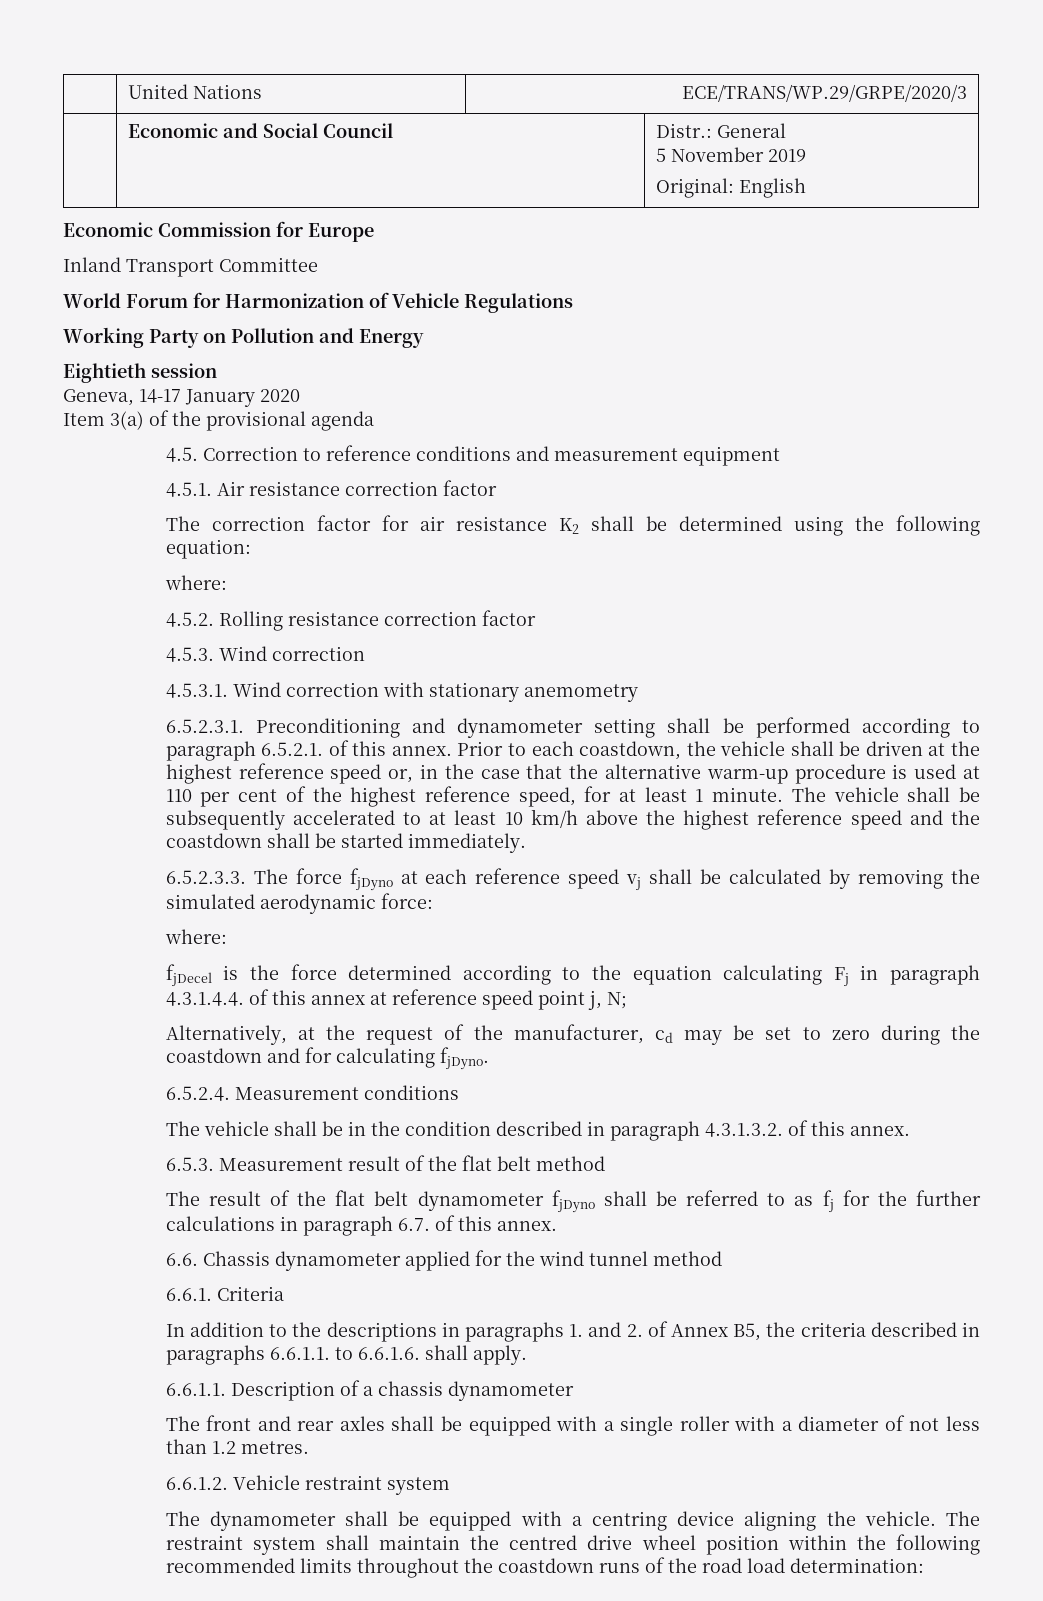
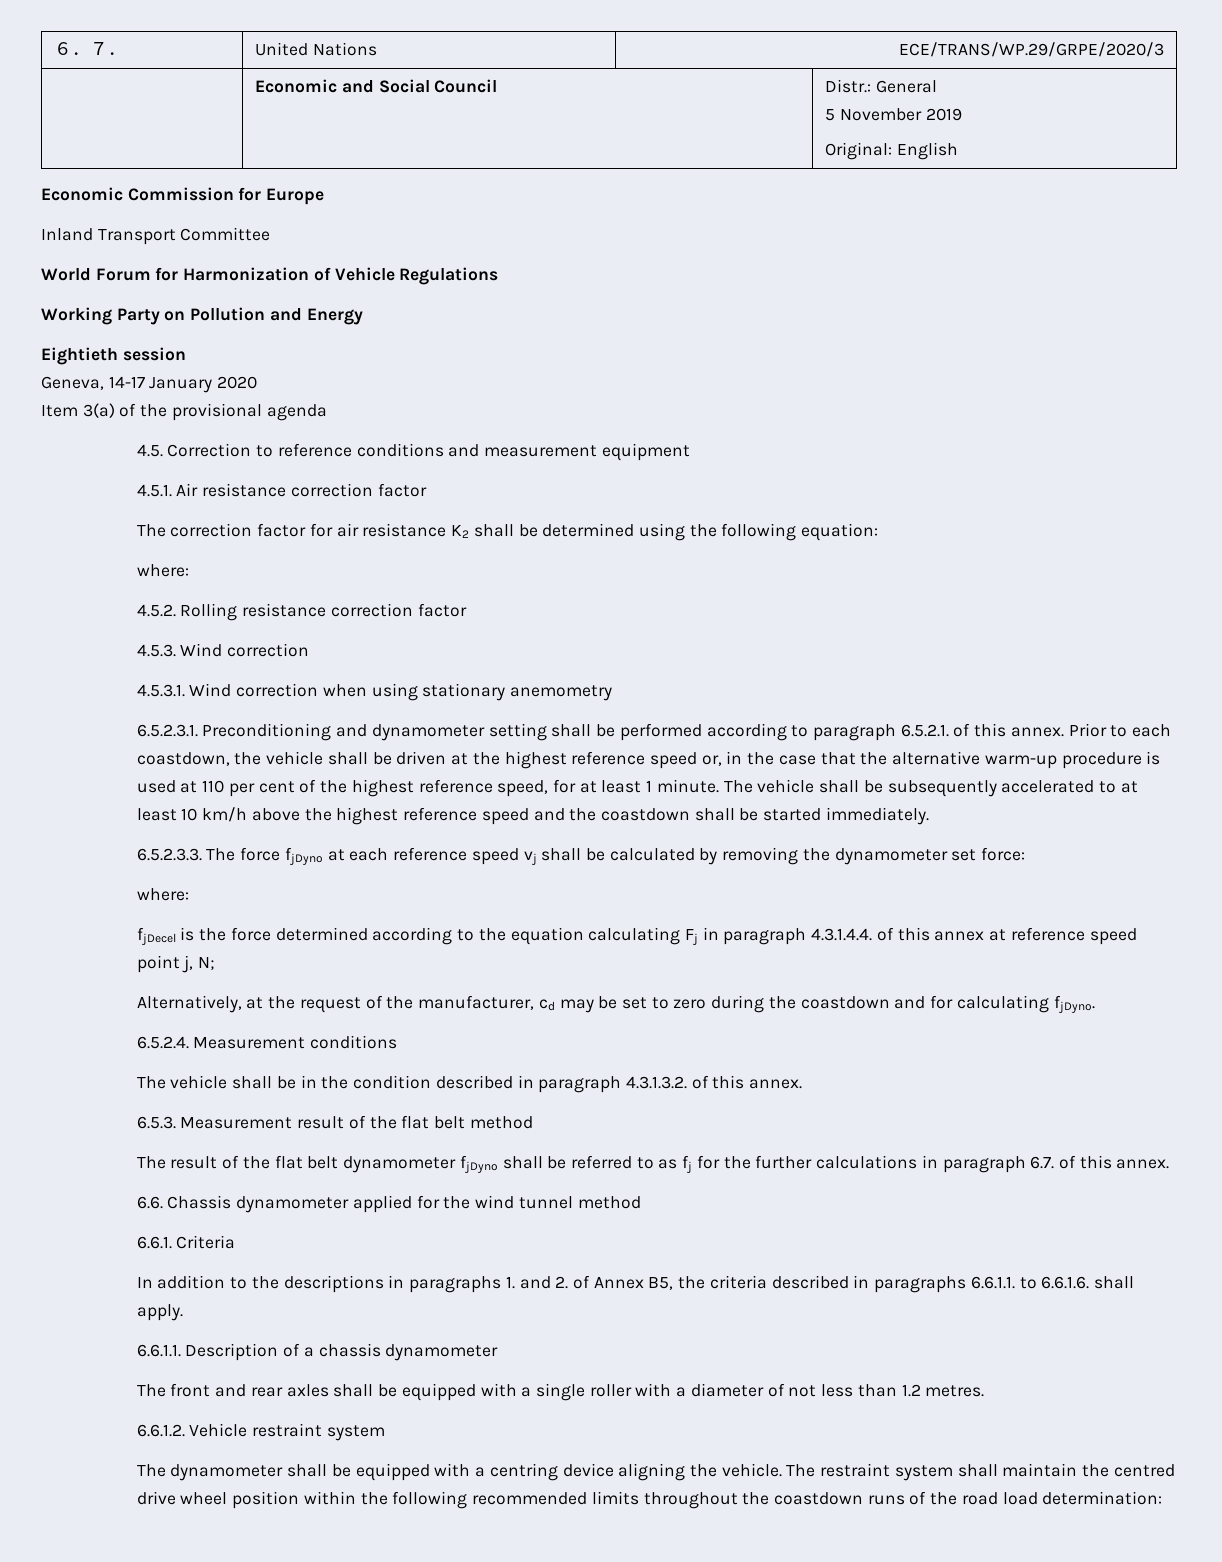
- | United Nations | ECE/TRANS/WP.29/GRPE/2020/3
+ ６．７． | United Nations | ECE/TRANS/WP.29/GRPE/2020/3
- 4.5.3.1. Wind correction with stationary anemometry
+ 4.5.3.1. Wind correction when using stationary anemometry
- 6.5.2.3.3. The force fjDyno at each reference speed vj shall be calculated by removing the simulated aerodynamic force:
+ 6.5.2.3.3. The force fjDyno at each reference speed vj shall be calculated by removing the dynamometer set force:

